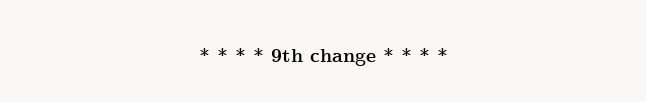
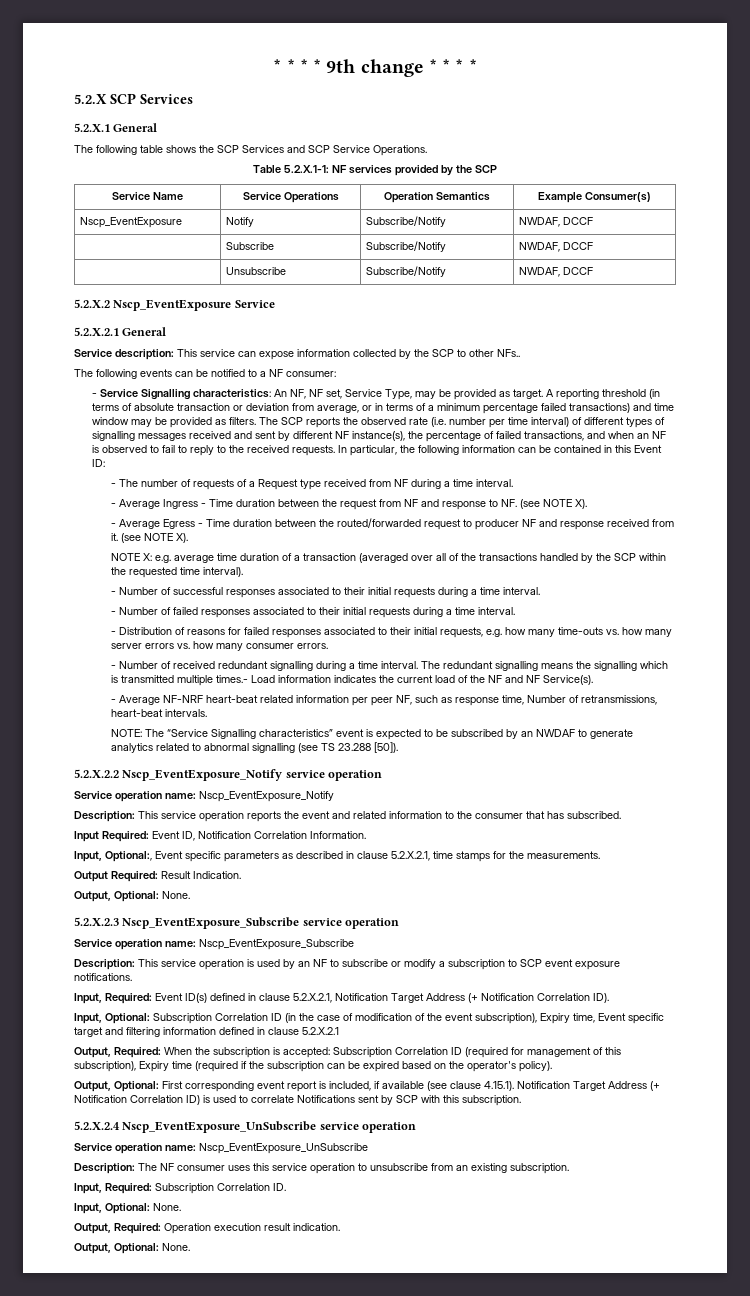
+ 5.2.X SCP Services
+ 5.2.X.1 General
+ The following table shows the SCP Services and SCP Service Operations.
+ Table 5.2.X.1-1: NF services provided by the SCP
+ Service Name | Service Operations | Operation Semantics | Example Consumer(s)
+ Nscp_EventExposure | Notify | Subscribe/Notify | NWDAF, DCCF
+ | Subscribe | Subscribe/Notify | NWDAF, DCCF
+ | Unsubscribe | Subscribe/Notify | NWDAF, DCCF
+ 5.2.X.2 Nscp_EventExposure Service
+ 5.2.X.2.1 General
+ Service description: This service can expose information collected by the SCP to other NFs..
+ The following events can be notified to a NF consumer:
+ - Service Signalling characteristics: An NF, NF set, Service Type, may be provided as target. A reporting threshold (in terms of absolute transaction or deviation from average, or in terms of a minimum percentage failed transactions) and time window may be provided as filters. The SCP reports the observed rate (i.e. number per time interval) of different types of signalling messages received and sent by different NF instance(s), the percentage of failed transactions, and when an NF is observed to fail to reply to the received requests. In particular, the following information can be contained in this Event ID:
+ - The number of requests of a Request type received from NF during a time interval.
+ - Average Ingress - Time duration between the request from NF and response to NF. (see NOTE X).
+ - Average Egress - Time duration between the routed/forwarded request to producer NF and response received from it. (see NOTE X).
+ NOTE X: e.g. average time duration of a transaction (averaged over all of the transactions handled by the SCP within the requested time interval).
+ - Number of successful responses associated to their initial requests during a time interval.
+ - Number of failed responses associated to their initial requests during a time interval.
+ - Distribution of reasons for failed responses associated to their initial requests, e.g. how many time-outs vs. how many server errors vs. how many consumer errors.
+ - Number of received redundant signalling during a time interval. The redundant signalling means the signalling which is transmitted multiple times.- Load information indicates the current load of the NF and NF Service(s).
+ - Average NF-NRF heart-beat related information per peer NF, such as response time, Number of retransmissions, heart-beat intervals.
+ NOTE: The “Service Signalling characteristics” event is expected to be subscribed by an NWDAF to generate analytics related to abnormal signalling (see TS 23.288 [50]).
+ 5.2.X.2.2 Nscp_EventExposure_Notify service operation
+ Service operation name: Nscp_EventExposure_Notify
+ Description: This service operation reports the event and related information to the consumer that has subscribed.
+ Input Required: Event ID, Notification Correlation Information.
+ Input, Optional:, Event specific parameters as described in clause 5.2.X.2.1, time stamps for the measurements.
+ Output Required: Result Indication.
+ Output, Optional: None.
+ 5.2.X.2.3 Nscp_EventExposure_Subscribe service operation
+ Service operation name: Nscp_EventExposure_Subscribe
+ Description: This service operation is used by an NF to subscribe or modify a subscription to SCP event exposure notifications.
+ Input, Required: Event ID(s) defined in clause 5.2.X.2.1, Notification Target Address (+ Notification Correlation ID).
+ Input, Optional: Subscription Correlation ID (in the case of modification of the event subscription), Expiry time, Event specific target and filtering information defined in clause 5.2.X.2.1
+ Output, Required: When the subscription is accepted: Subscription Correlation ID (required for management of this subscription), Expiry time (required if the subscription can be expired based on the operator's policy).
+ Output, Optional: First corresponding event report is included, if available (see clause 4.15.1). Notification Target Address (+ Notification Correlation ID) is used to correlate Notifications sent by SCP with this subscription.
+ 5.2.X.2.4 Nscp_EventExposure_UnSubscribe service operation
+ Service operation name: Nscp_EventExposure_UnSubscribe
+ Description: The NF consumer uses this service operation to unsubscribe from an existing subscription.
+ Input, Required: Subscription Correlation ID.
+ Input, Optional: None.
+ Output, Required: Operation execution result indication.
+ Output, Optional: None.

